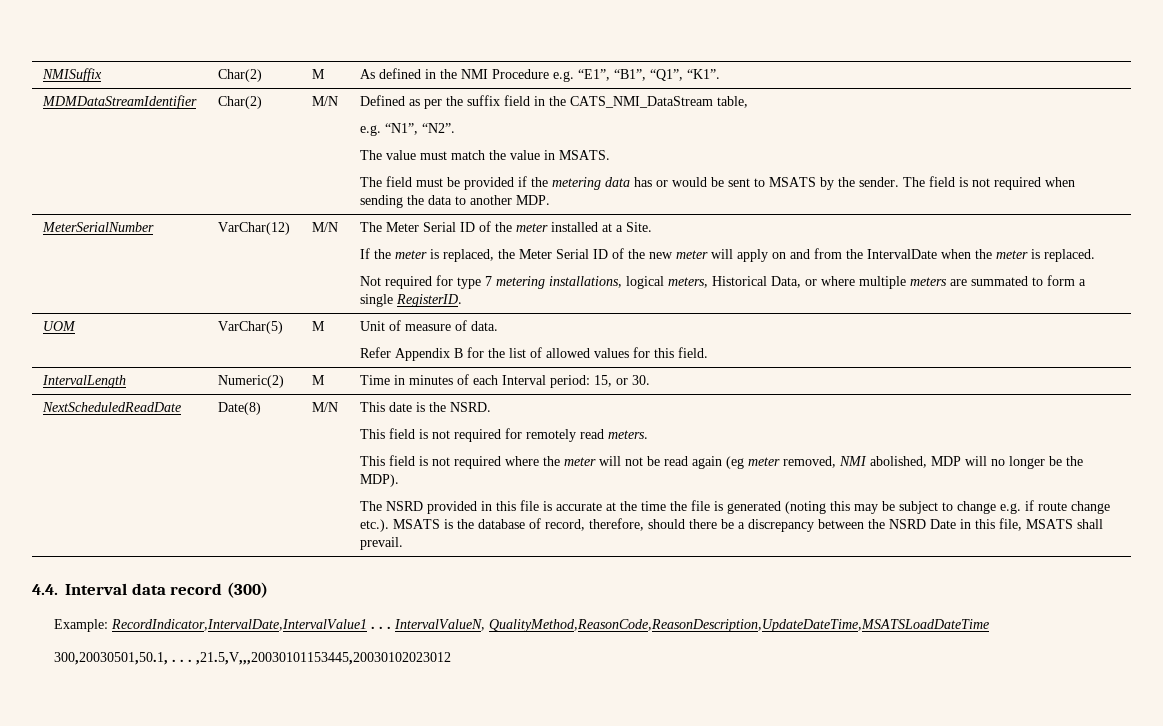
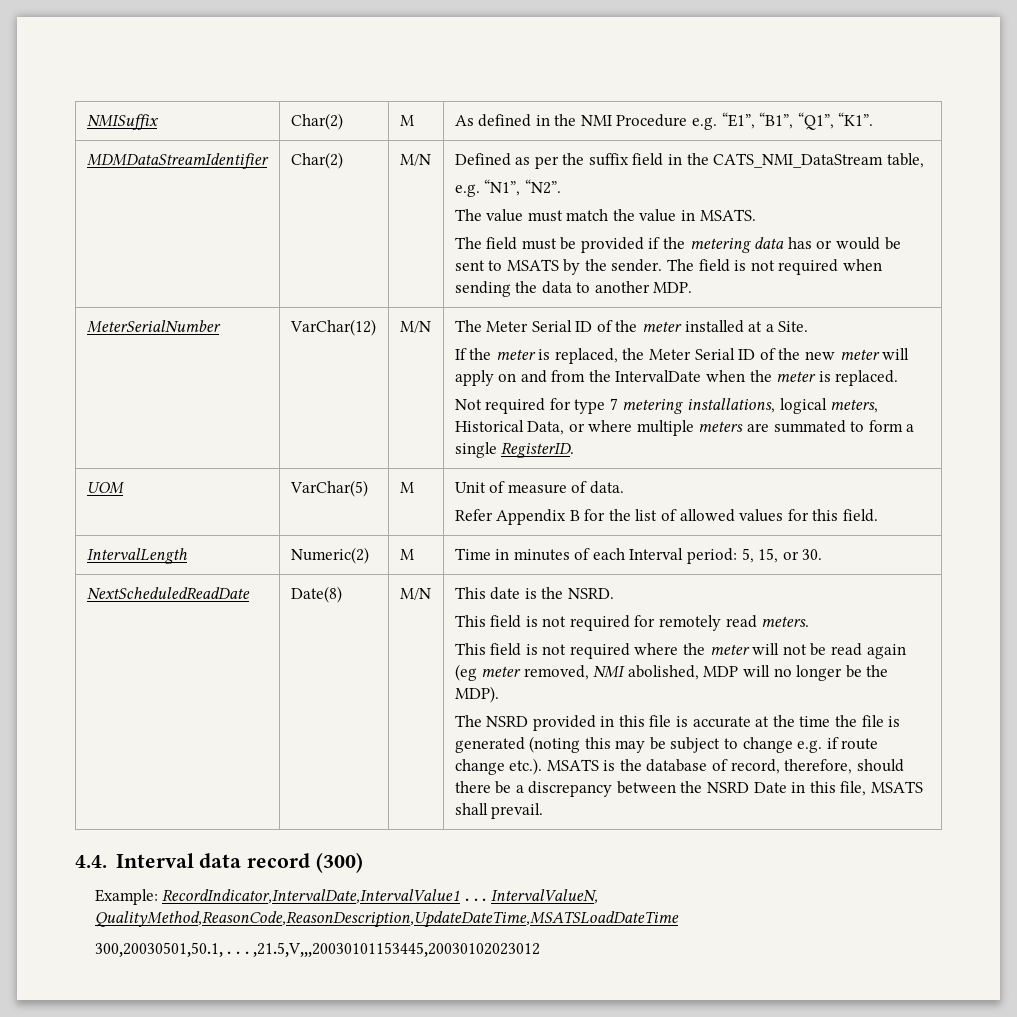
- IntervalLength | Numeric(2) | M | Time in minutes of each Interval period: 15, or 30.
+ IntervalLength | Numeric(2) | M | Time in minutes of each Interval period: 5, 15, or 30.

